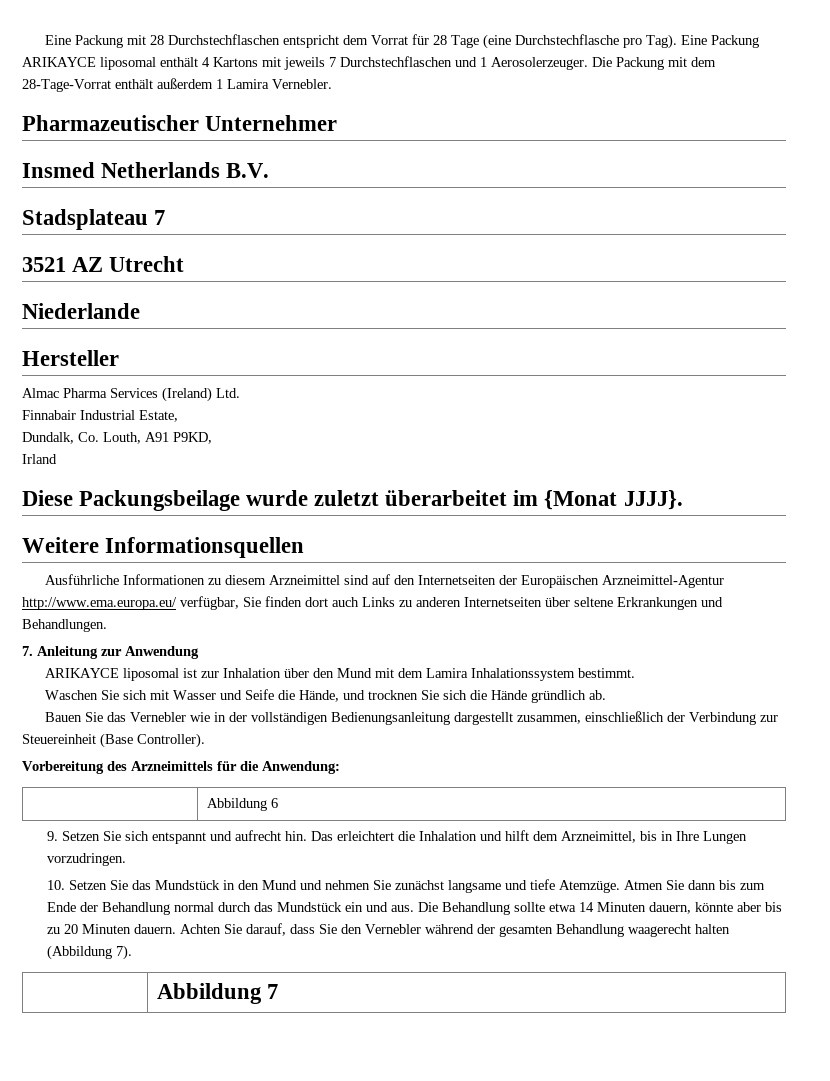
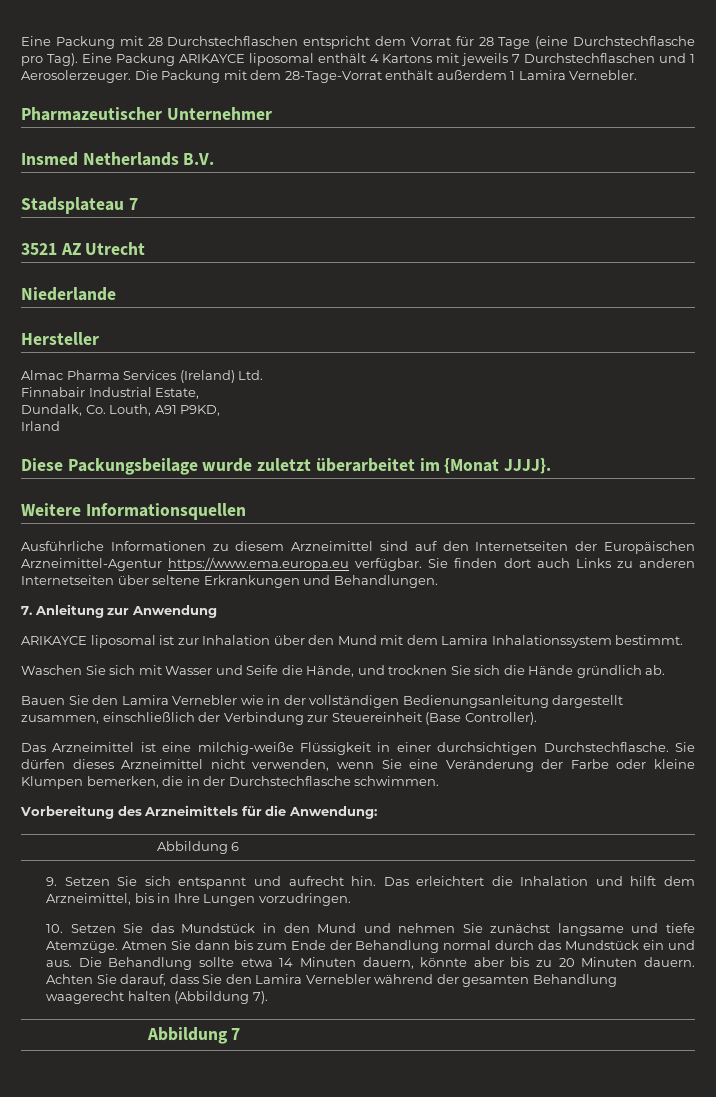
- Ausführliche Informationen zu diesem Arzneimittel sind auf den Internetseiten der Europäischen Arzneimittel-Agentur http://www.ema.europa.eu/ verfügbar, Sie finden dort auch Links zu anderen Internetseiten über seltene Erkrankungen und Behandlungen.
+ Ausführliche Informationen zu diesem Arzneimittel sind auf den Internetseiten der Europäischen Arzneimittel-Agentur https://www.ema.europa.eu verfügbar. Sie finden dort auch Links zu anderen Internetseiten über seltene Erkrankungen und Behandlungen.
- Bauen Sie das Vernebler wie in der vollständigen Bedienungsanleitung dargestellt zusammen, einschließlich der Verbindung zur Steuereinheit (Base Controller).
+ Bauen Sie den Lamira Vernebler wie in der vollständigen Bedienungsanleitung dargestellt zusammen, einschließlich der Verbindung zur Steuereinheit (Base Controller).
+ Das Arzneimittel ist eine milchig-weiße Flüssigkeit in einer durchsichtigen Durchstechflasche. Sie dürfen dieses Arzneimittel nicht verwenden, wenn Sie eine Veränderung der Farbe oder kleine Klumpen bemerken, die in der Durchstechflasche schwimmen.
- Achten Sie darauf, dass Sie den Vernebler während der gesamten Behandlung waagerecht halten (Abbildung 7).
+ Achten Sie darauf, dass Sie den Lamira Vernebler während der gesamten Behandlung waagerecht halten (Abbildung 7).

